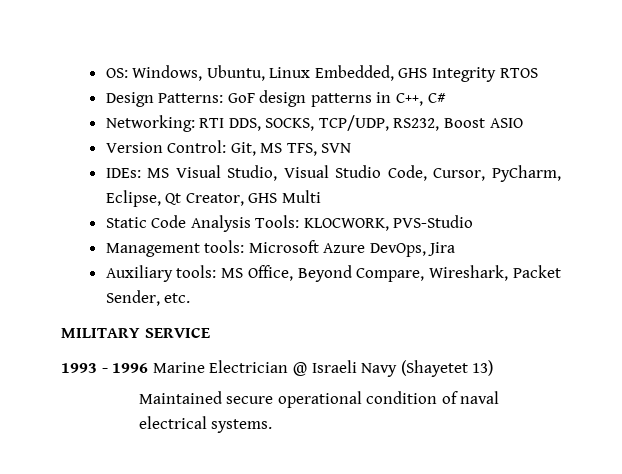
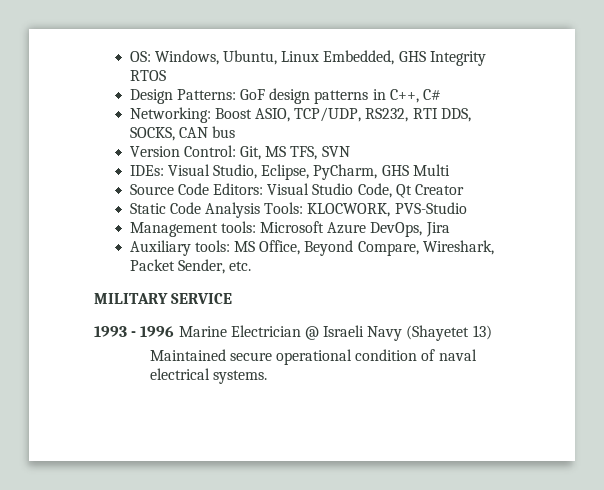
- Networking: RTI DDS, SOCKS, TCP/UDP, RS232, Boost ASIO
+ Networking: Boost ASIO, TCP/UDP, RS232, RTI DDS, SOCKS, CAN bus
- IDEs: MS Visual Studio, Visual Studio Code, Cursor, PyCharm, Eclipse, Qt Creator, GHS Multi
+ IDEs: Visual Studio, Eclipse, PyCharm, GHS Multi
+ Source Code Editors: Visual Studio Code, Qt Creator

